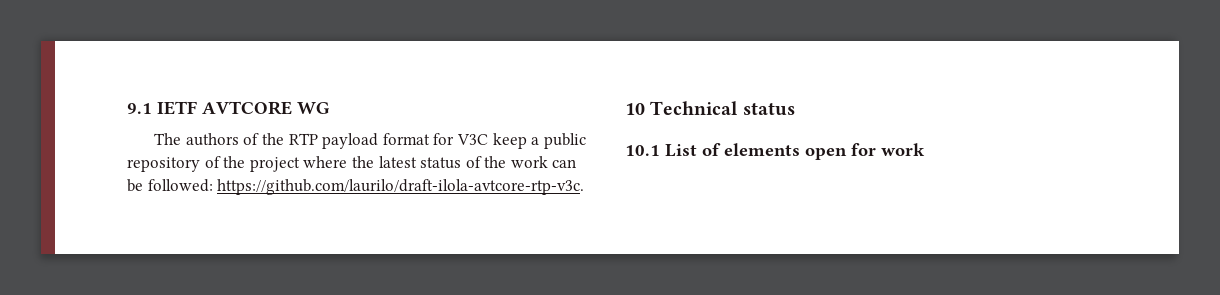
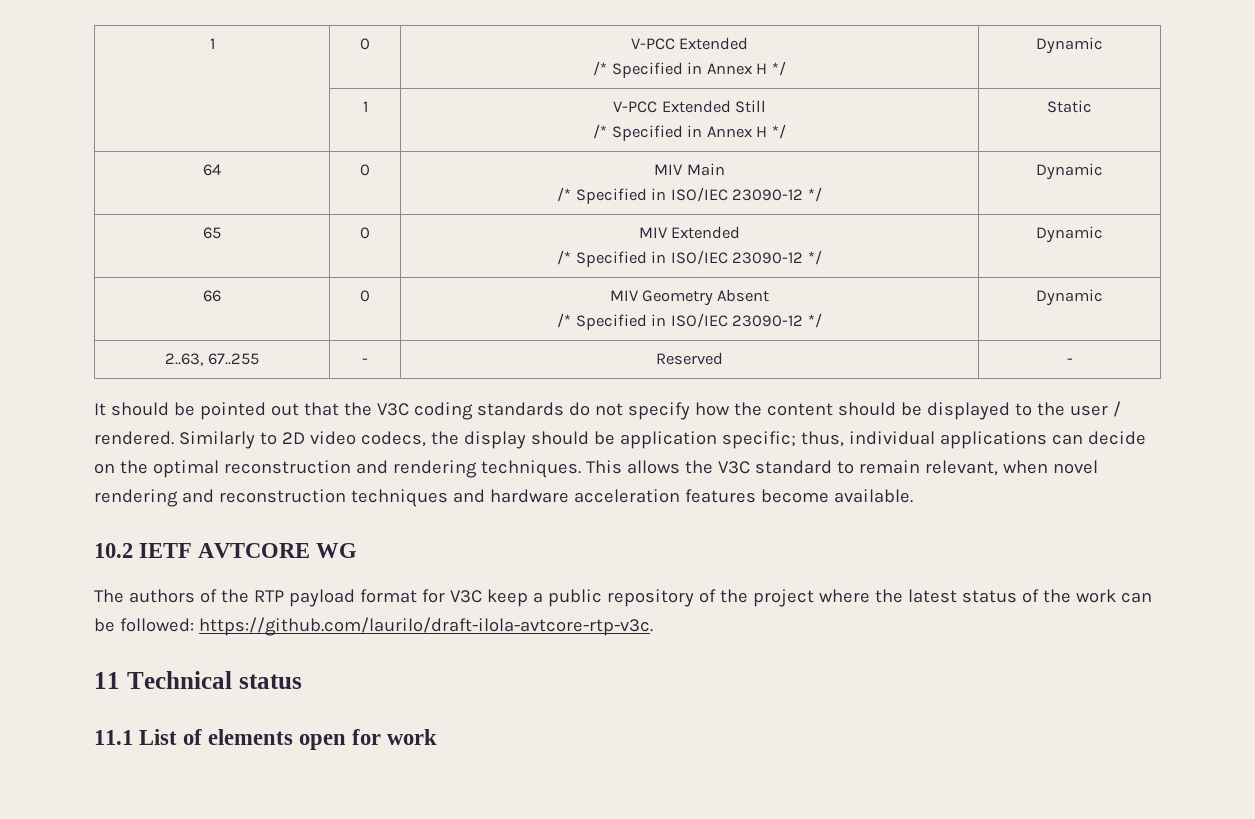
- 9.1 IETF AVTCORE WG
+ 1 | 0 | V-PCC Extended
+ /* Specified in Annex H */ | Dynamic
+ | 1 | V-PCC Extended Still
+ /* Specified in Annex H */ | Static
+ 64 | 0 | MIV Main
+ /* Specified in ISO/IEC 23090-12 */ | Dynamic
+ 65 | 0 | MIV Extended
+ /* Specified in ISO/IEC 23090-12 */ | Dynamic
+ 66 | 0 | MIV Geometry Absent
+ /* Specified in ISO/IEC 23090-12 */ | Dynamic
+ 2..63, 67..255 | - | Reserved | -
+ It should be pointed out that the V3C coding standards do not specify how the content should be displayed to the user / rendered. Similarly to 2D video codecs, the display should be application specific; thus, individual applications can decide on the optimal reconstruction and rendering techniques. This allows the V3C standard to remain relevant, when novel rendering and reconstruction techniques and hardware acceleration features become available.
+ 10.2 IETF AVTCORE WG
- 10 Technical status
+ 11 Technical status
- 10.1 List of elements open for work
+ 11.1 List of elements open for work

